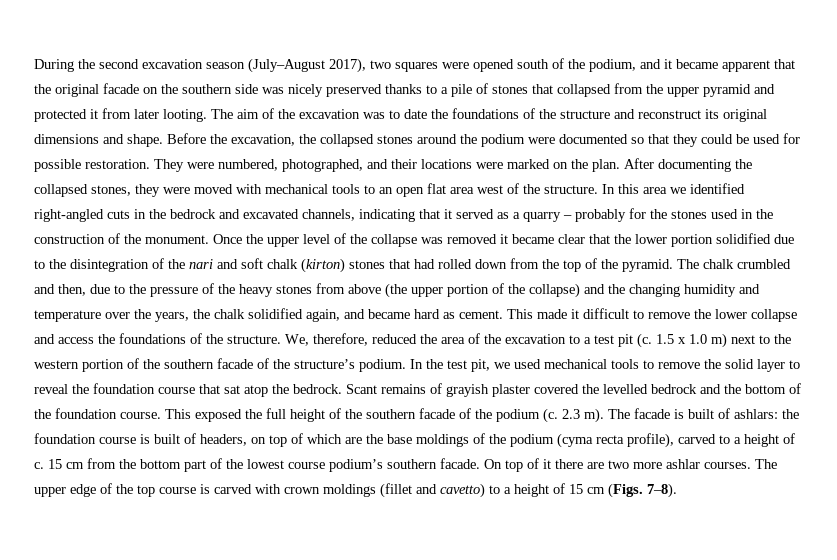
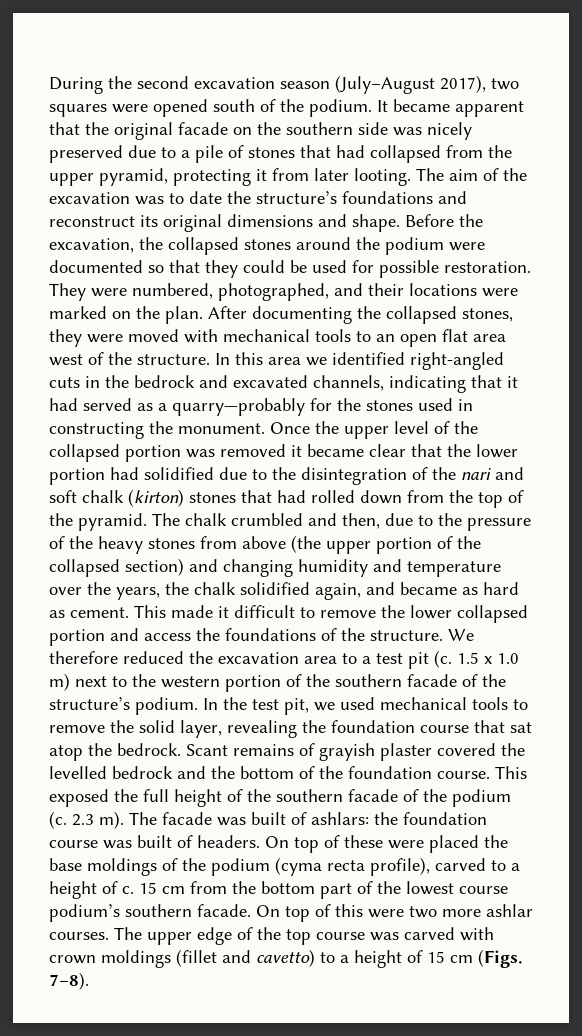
- During the second excavation season (July–August 2017), two squares were opened south of the podium, and it became apparent that the original facade on the southern side was nicely preserved thanks to a pile of stones that collapsed from the upper pyramid and protected it from later looting.
+ During the second excavation season (July–August 2017), two squares were opened south of the podium. It became apparent that the original facade on the southern side was nicely preserved due to a pile of stones that had collapsed from the upper pyramid, protecting it from later looting.
- The aim of the excavation was to date the foundations of the structure and reconstruct its original dimensions and shape.
+ The aim of the excavation was to date the structure’s foundations and reconstruct its original dimensions and shape.
- In this area we identified right-angled cuts in the bedrock and excavated channels, indicating that it served as a quarry – probably for the stones used in the construction of the monument.
+ In this area we identified right-angled cuts in the bedrock and excavated channels, indicating that it had served as a quarry—probably for the stones used in constructing the monument.
- Once the upper level of the collapse was removed it became clear that the lower portion solidified due to the disintegration of the nari and soft chalk (kirton) stones that had rolled down from the top of the pyramid.
+ Once the upper level of the collapsed portion was removed it became clear that the lower portion had solidified due to the disintegration of the nari and soft chalk (kirton) stones that had rolled down from the top of the pyramid.
- The chalk crumbled and then, due to the pressure of the heavy stones from above (the upper portion of the collapse) and the changing humidity and temperature over the years, the chalk solidified again, and became hard as cement.
+ The chalk crumbled and then, due to the pressure of the heavy stones from above (the upper portion of the collapsed section) and changing humidity and temperature over the years, the chalk solidified again, and became as hard as cement.
- This made it difficult to remove the lower collapse and access the foundations of the structure.
+ This made it difficult to remove the lower collapsed portion and access the foundations of the structure.
- We, therefore, reduced the area of the excavation to a test pit (c.
+ We therefore reduced the excavation area to a test pit (c.
- In the test pit, we used mechanical tools to remove the solid layer to reveal the foundation course that sat atop the bedrock.
+ In the test pit, we used mechanical tools to remove the solid layer, revealing the foundation course that sat atop the bedrock.
- The facade is built of ashlars: the foundation course is built of headers, on top of which are the base moldings of the podium (cyma recta profile), carved to a height of c.
+ The facade was built of ashlars: the foundation course was built of headers. On top of these were placed the base moldings of the podium (cyma recta profile), carved to a height of c.
- On top of it there are two more ashlar courses.
+ On top of this were two more ashlar courses.
- The upper edge of the top course is carved with crown moldings (fillet and cavetto) to a height of 15 cm (Figs. 7–8).
+ The upper edge of the top course was carved with crown moldings (fillet and cavetto) to a height of 15 cm (Figs. 7–8).

